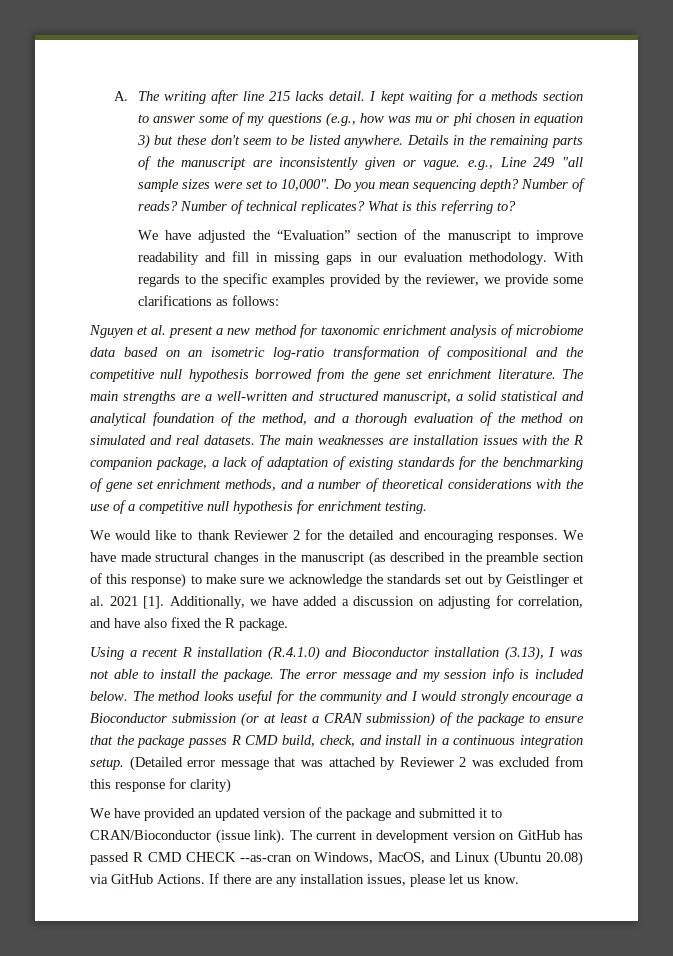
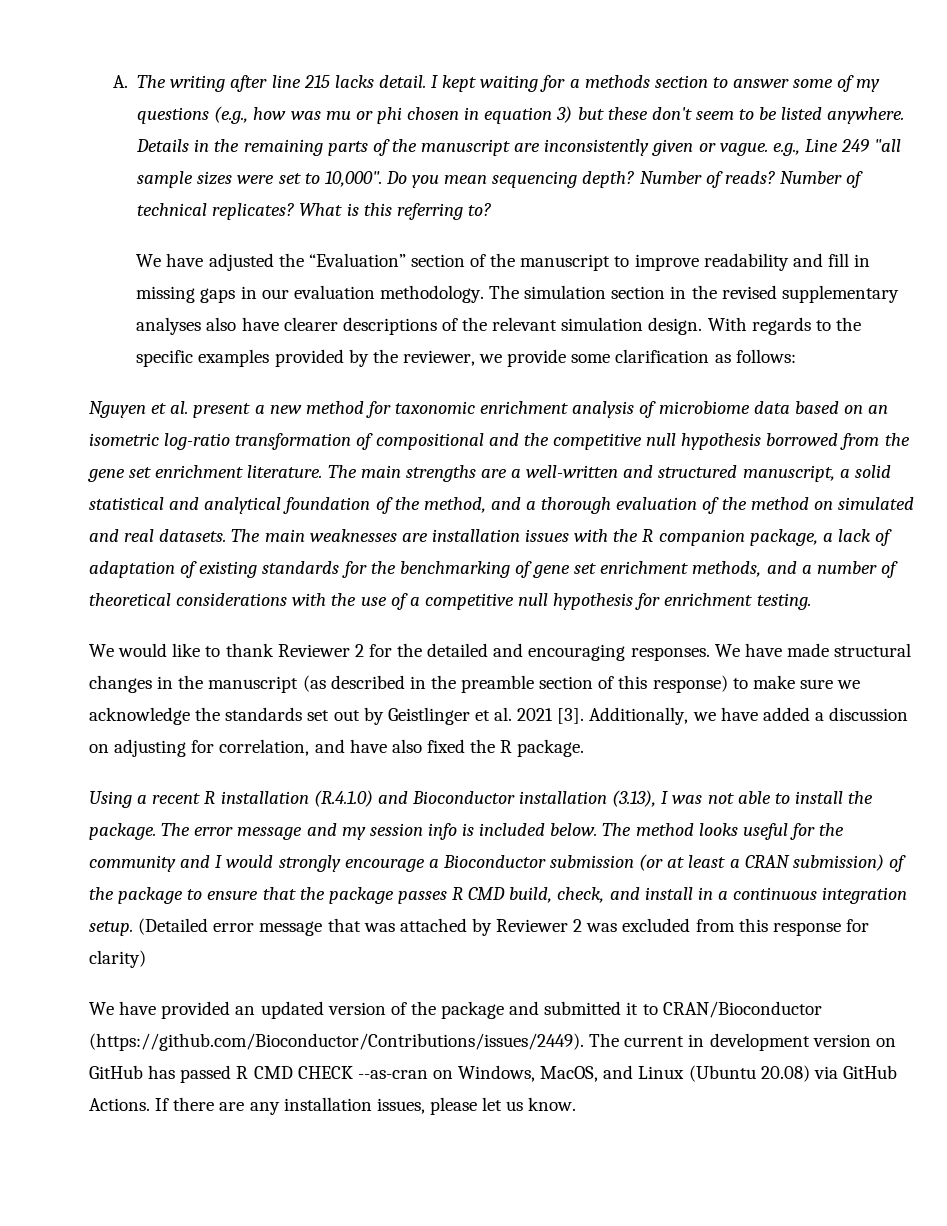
+ The simulation section in the revised supplementary analyses also have clearer descriptions of the relevant simulation design.
- With regards to the specific examples provided by the reviewer, we provide some clarifications as follows:
+ With regards to the specific examples provided by the reviewer, we provide some clarification as follows:
- We have made structural changes in the manuscript (as described in the preamble section of this response) to make sure we acknowledge the standards set out by Geistlinger et al. 2021 [1].
+ We have made structural changes in the manuscript (as described in the preamble section of this response) to make sure we acknowledge the standards set out by Geistlinger et al. 2021 [3].
- We have provided an updated version of the package and submitted it to CRAN/Bioconductor (issue link). The current in development version on GitHub has passed R CMD CHECK --as-cran on Windows, MacOS, and Linux (Ubuntu 20.08) via GitHub Actions.
+ We have provided an updated version of the package and submitted it to CRAN/Bioconductor (https://github.com/Bioconductor/Contributions/issues/2449). The current in development version on GitHub has passed R CMD CHECK --as-cran on Windows, MacOS, and Linux (Ubuntu 20.08) via GitHub Actions.

